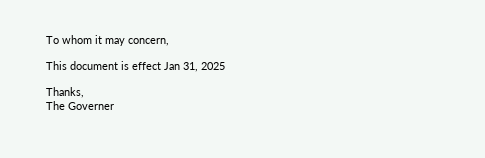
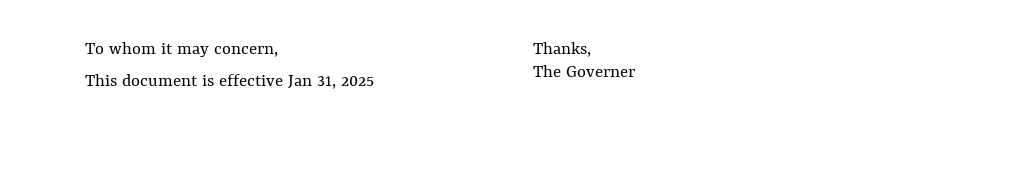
- This document is effect Jan 31, 2025
+ This document is effective Jan 31, 2025

